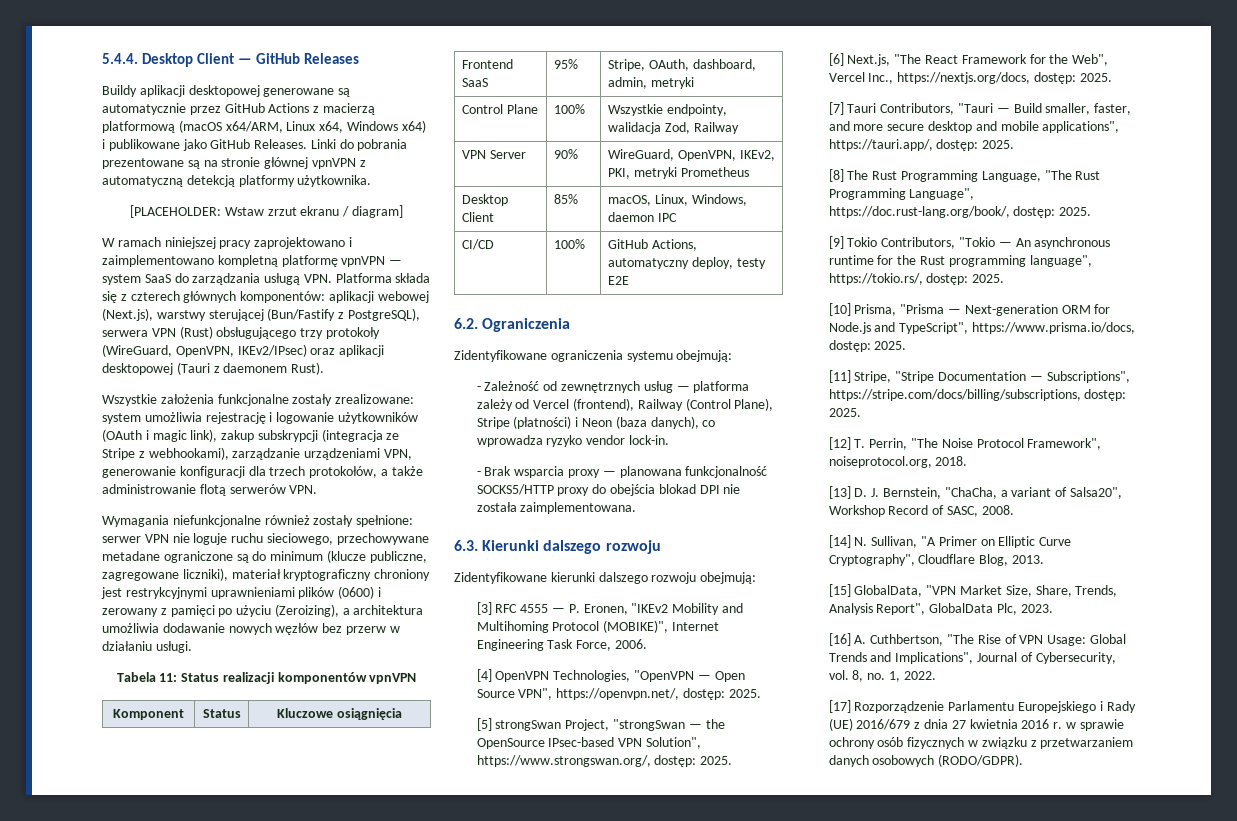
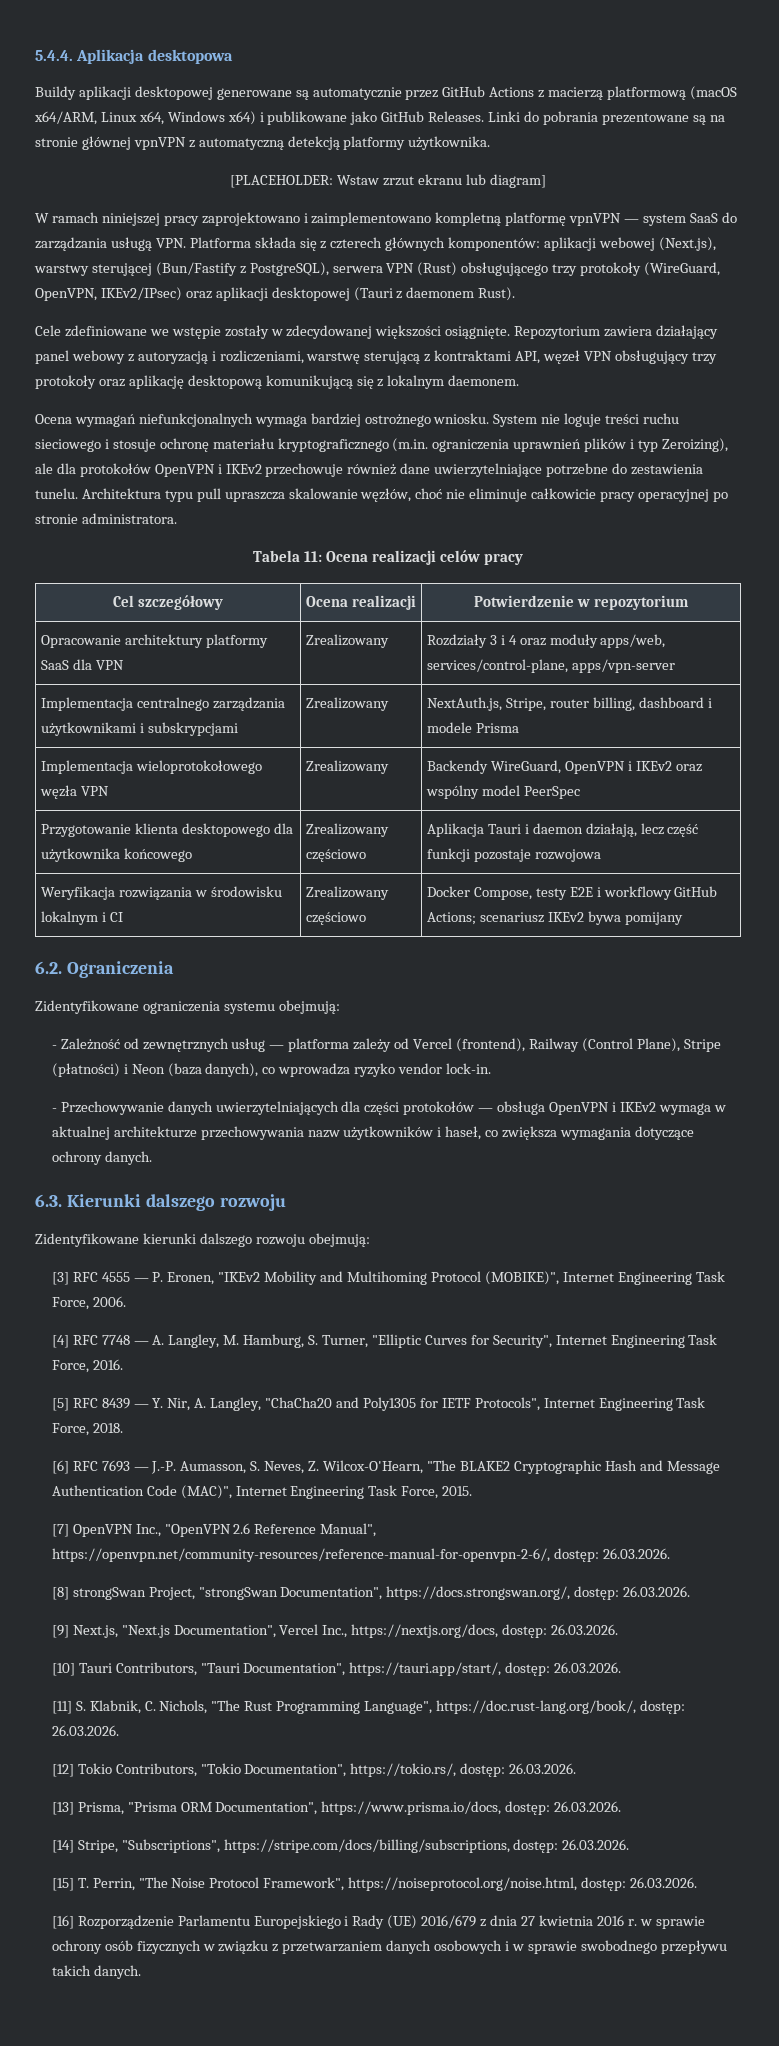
- 5.4.4. Desktop Client — GitHub Releases
+ 5.4.4. Aplikacja desktopowa
- [PLACEHOLDER: Wstaw zrzut ekranu / diagram]
+ [PLACEHOLDER: Wstaw zrzut ekranu lub diagram]
- Wszystkie założenia funkcjonalne zostały zrealizowane: system umożliwia rejestrację i logowanie użytkowników (OAuth i magic link), zakup subskrypcji (integracja ze Stripe z webhookami), zarządzanie urządzeniami VPN, generowanie konfiguracji dla trzech protokołów, a także administrowanie flotą serwerów VPN.
- Wymagania niefunkcjonalne również zostały spełnione: serwer VPN nie loguje ruchu sieciowego, przechowywane metadane ograniczone są do minimum (klucze publiczne, zagregowane liczniki), materiał kryptograficzny chroniony jest restrykcyjnymi uprawnieniami plików (0600) i zerowany z pamięci po użyciu (Zeroizing), a architektura umożliwia dodawanie nowych węzłów bez przerw w działaniu usługi.
- Tabela 11: Status realizacji komponentów vpnVPN
- Komponent | Status | Kluczowe osiągnięcia
- Frontend SaaS | 95% | Stripe, OAuth, dashboard, admin, metryki
- Control Plane | 100% | Wszystkie endpointy, walidacja Zod, Railway
- VPN Server | 90% | WireGuard, OpenVPN, IKEv2, PKI, metryki Prometheus
- Desktop Client | 85% | macOS, Linux, Windows, daemon IPC
- CI/CD | 100% | GitHub Actions, automatyczny deploy, testy E2E
+ Cele zdefiniowane we wstępie zostały w zdecydowanej większości osiągnięte. Repozytorium zawiera działający panel webowy z autoryzacją i rozliczeniami, warstwę sterującą z kontraktami API, węzeł VPN obsługujący trzy protokoły oraz aplikację desktopową komunikującą się z lokalnym daemonem.
+ Ocena wymagań niefunkcjonalnych wymaga bardziej ostrożnego wniosku. System nie loguje treści ruchu sieciowego i stosuje ochronę materiału kryptograficznego (m.in. ograniczenia uprawnień plików i typ Zeroizing), ale dla protokołów OpenVPN i IKEv2 przechowuje również dane uwierzytelniające potrzebne do zestawienia tunelu. Architektura typu pull upraszcza skalowanie węzłów, choć nie eliminuje całkowicie pracy operacyjnej po stronie administratora.
+ Tabela 11: Ocena realizacji celów pracy
+ Cel szczegółowy | Ocena realizacji | Potwierdzenie w repozytorium
+ Opracowanie architektury platformy SaaS dla VPN | Zrealizowany | Rozdziały 3 i 4 oraz moduły apps/web, services/control-plane, apps/vpn-server
+ Implementacja centralnego zarządzania użytkownikami i subskrypcjami | Zrealizowany | NextAuth.js, Stripe, router billing, dashboard i modele Prisma
+ Implementacja wieloprotokołowego węzła VPN | Zrealizowany | Backendy WireGuard, OpenVPN i IKEv2 oraz wspólny model PeerSpec
+ Przygotowanie klienta desktopowego dla użytkownika końcowego | Zrealizowany częściowo | Aplikacja Tauri i daemon działają, lecz część funkcji pozostaje rozwojowa
+ Weryfikacja rozwiązania w środowisku lokalnym i CI | Zrealizowany częściowo | Docker Compose, testy E2E i workflowy GitHub Actions; scenariusz IKEv2 bywa pomijany
- - Brak wsparcia proxy — planowana funkcjonalność SOCKS5/HTTP proxy do obejścia blokad DPI nie została zaimplementowana.
+ - Przechowywanie danych uwierzytelniających dla części protokołów — obsługa OpenVPN i IKEv2 wymaga w aktualnej architekturze przechowywania nazw użytkowników i haseł, co zwiększa wymagania dotyczące ochrony danych.
- [4] OpenVPN Technologies, "OpenVPN — Open Source VPN", https://openvpn.net/, dostęp: 2025.
- [5] strongSwan Project, "strongSwan — the OpenSource IPsec-based VPN Solution", https://www.strongswan.org/, dostęp: 2025.
- [6] Next.js, "The React Framework for the Web", Vercel Inc., https://nextjs.org/docs, dostęp: 2025.
- [7] Tauri Contributors, "Tauri — Build smaller, faster, and more secure desktop and mobile applications", https://tauri.app/, dostęp: 2025.
- [8] The Rust Programming Language, "The Rust Programming Language", https://doc.rust-lang.org/book/, dostęp: 2025.
- [9] Tokio Contributors, "Tokio — An asynchronous runtime for the Rust programming language", https://tokio.rs/, dostęp: 2025.
- [10] Prisma, "Prisma — Next-generation ORM for Node.js and TypeScript", https://www.prisma.io/docs, dostęp: 2025.
- [11] Stripe, "Stripe Documentation — Subscriptions", https://stripe.com/docs/billing/subscriptions, dostęp: 2025.
- [12] T. Perrin, "The Noise Protocol Framework", noiseprotocol.org, 2018.
- [13] D. J. Bernstein, "ChaCha, a variant of Salsa20", Workshop Record of SASC, 2008.
- [14] N. Sullivan, "A Primer on Elliptic Curve Cryptography", Cloudflare Blog, 2013.
- [15] GlobalData, "VPN Market Size, Share, Trends, Analysis Report", GlobalData Plc, 2023.
- [16] A. Cuthbertson, "The Rise of VPN Usage: Global Trends and Implications", Journal of Cybersecurity, vol. 8, no. 1, 2022.
- [17] Rozporządzenie Parlamentu Europejskiego i Rady (UE) 2016/679 z dnia 27 kwietnia 2016 r. w sprawie ochrony osób fizycznych w związku z przetwarzaniem danych osobowych (RODO/GDPR).
+ [4] RFC 7748 — A. Langley, M. Hamburg, S. Turner, "Elliptic Curves for Security", Internet Engineering Task Force, 2016.
+ [5] RFC 8439 — Y. Nir, A. Langley, "ChaCha20 and Poly1305 for IETF Protocols", Internet Engineering Task Force, 2018.
+ [6] RFC 7693 — J.-P. Aumasson, S. Neves, Z. Wilcox-O'Hearn, "The BLAKE2 Cryptographic Hash and Message Authentication Code (MAC)", Internet Engineering Task Force, 2015.
+ [7] OpenVPN Inc., "OpenVPN 2.6 Reference Manual", https://openvpn.net/community-resources/reference-manual-for-openvpn-2-6/, dostęp: 26.03.2026.
+ [8] strongSwan Project, "strongSwan Documentation", https://docs.strongswan.org/, dostęp: 26.03.2026.
+ [9] Next.js, "Next.js Documentation", Vercel Inc., https://nextjs.org/docs, dostęp: 26.03.2026.
+ [10] Tauri Contributors, "Tauri Documentation", https://tauri.app/start/, dostęp: 26.03.2026.
+ [11] S. Klabnik, C. Nichols, "The Rust Programming Language", https://doc.rust-lang.org/book/, dostęp: 26.03.2026.
+ [12] Tokio Contributors, "Tokio Documentation", https://tokio.rs/, dostęp: 26.03.2026.
+ [13] Prisma, "Prisma ORM Documentation", https://www.prisma.io/docs, dostęp: 26.03.2026.
+ [14] Stripe, "Subscriptions", https://stripe.com/docs/billing/subscriptions, dostęp: 26.03.2026.
+ [15] T. Perrin, "The Noise Protocol Framework", https://noiseprotocol.org/noise.html, dostęp: 26.03.2026.
+ [16] Rozporządzenie Parlamentu Europejskiego i Rady (UE) 2016/679 z dnia 27 kwietnia 2016 r. w sprawie ochrony osób fizycznych w związku z przetwarzaniem danych osobowych i w sprawie swobodnego przepływu takich danych.

